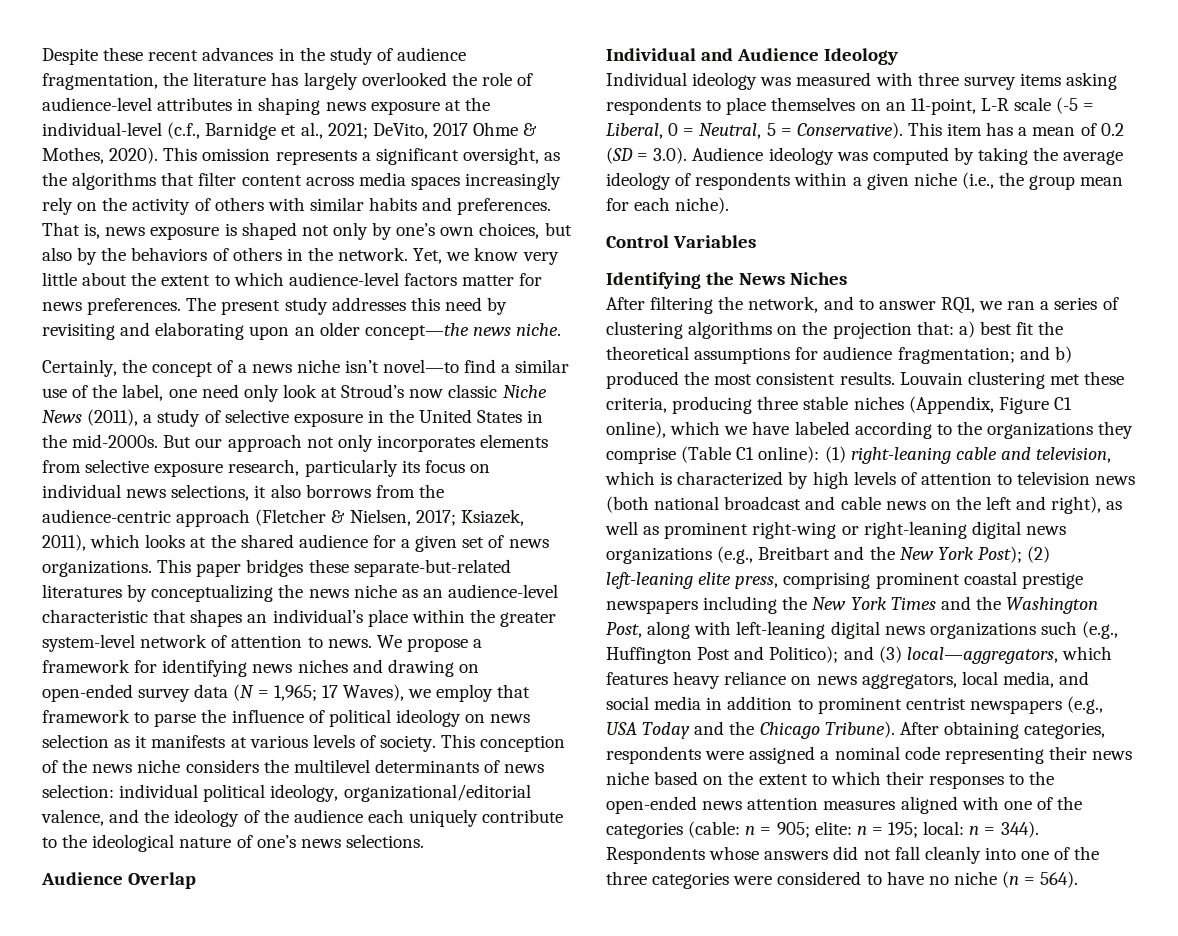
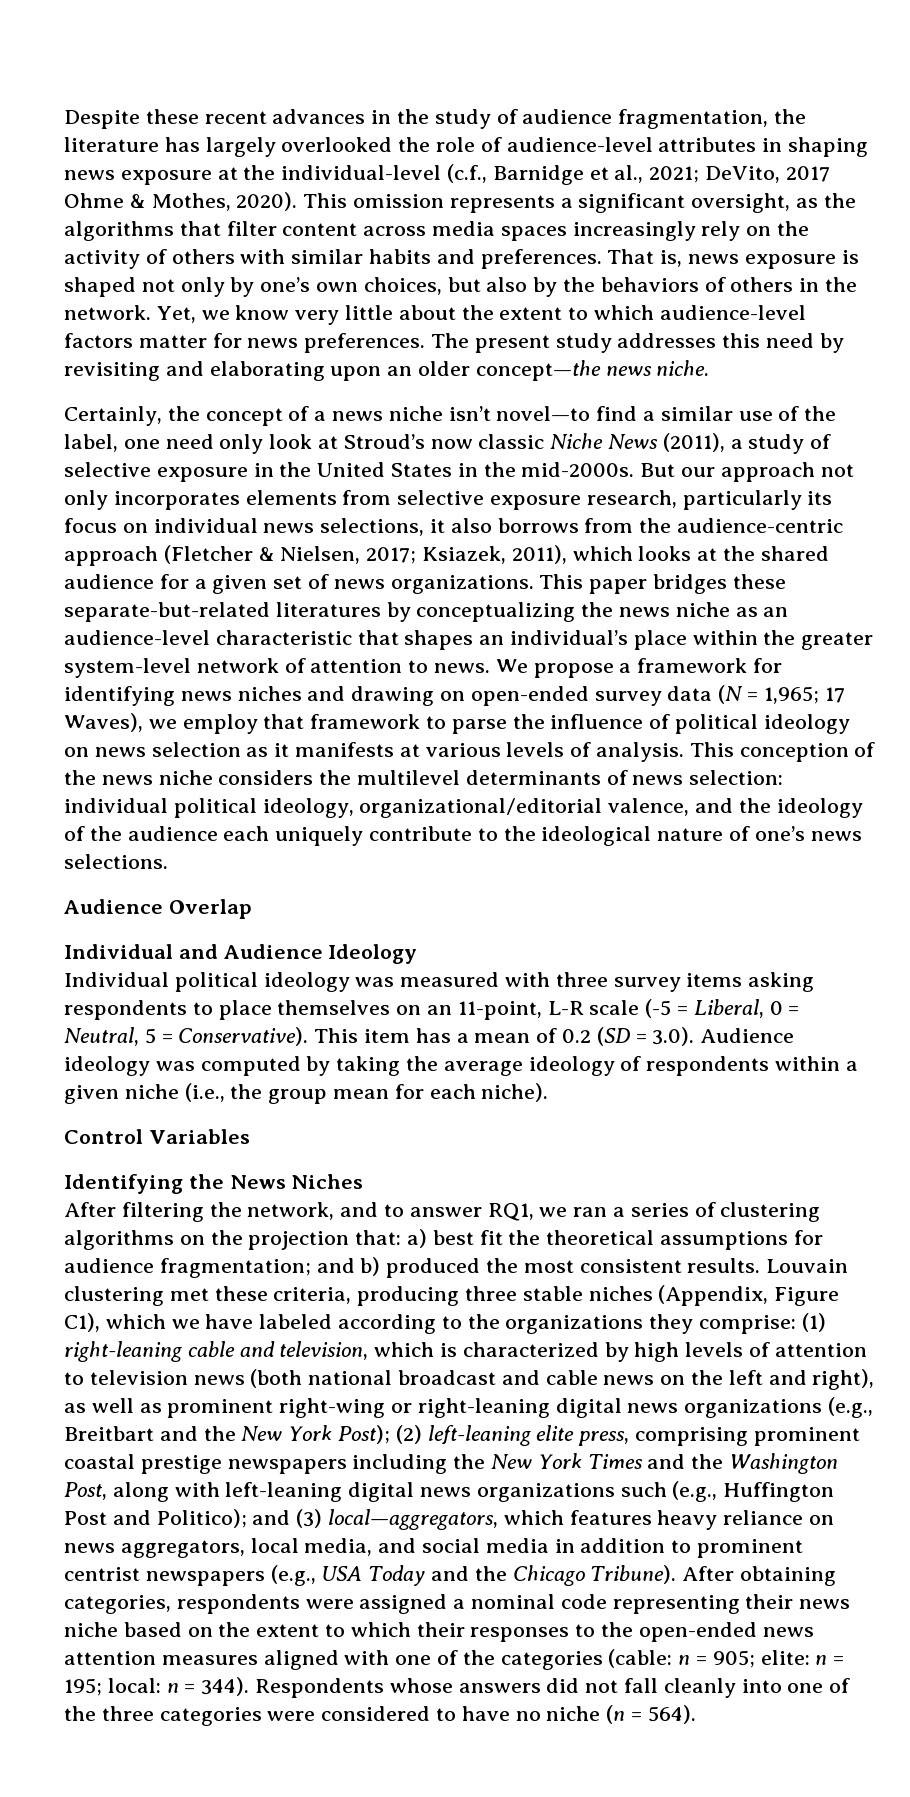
- We propose a framework for identifying news niches and drawing on open-ended survey data (N = 1,965; 17 Waves), we employ that framework to parse the influence of political ideology on news selection as it manifests at various levels of society.
+ We propose a framework for identifying news niches and drawing on open-ended survey data (N = 1,965; 17 Waves), we employ that framework to parse the influence of political ideology on news selection as it manifests at various levels of analysis.
- Individual ideology was measured with three survey items asking respondents to place themselves on an 11-point, L-R scale (-5 = Liberal, 0 = Neutral, 5 = Conservative).
+ Individual political ideology was measured with three survey items asking respondents to place themselves on an 11-point, L-R scale (-5 = Liberal, 0 = Neutral, 5 = Conservative).
- Louvain clustering met these criteria, producing three stable niches (Appendix, Figure C1 online), which we have labeled according to the organizations they comprise (Table C1 online):
+ Louvain clustering met these criteria, producing three stable niches (Appendix, Figure C1), which we have labeled according to the organizations they comprise:

